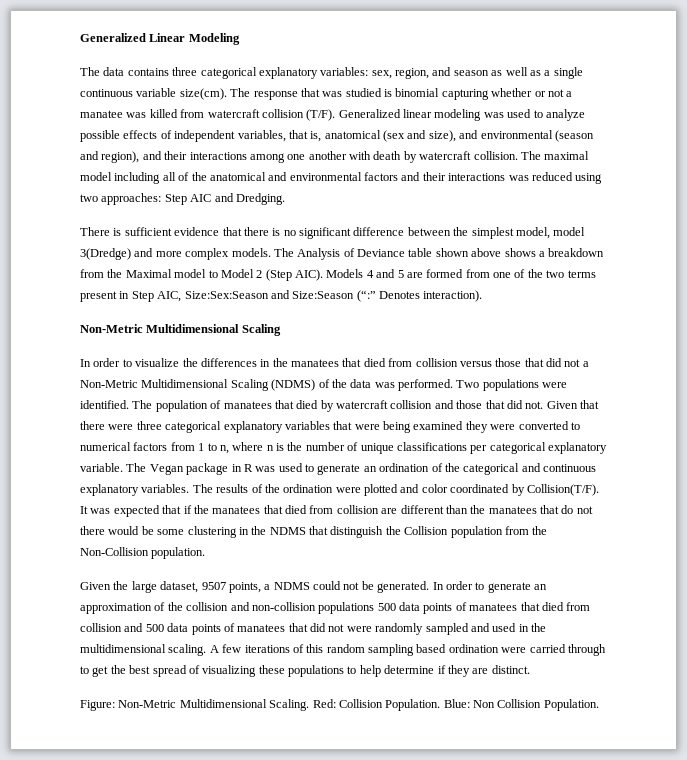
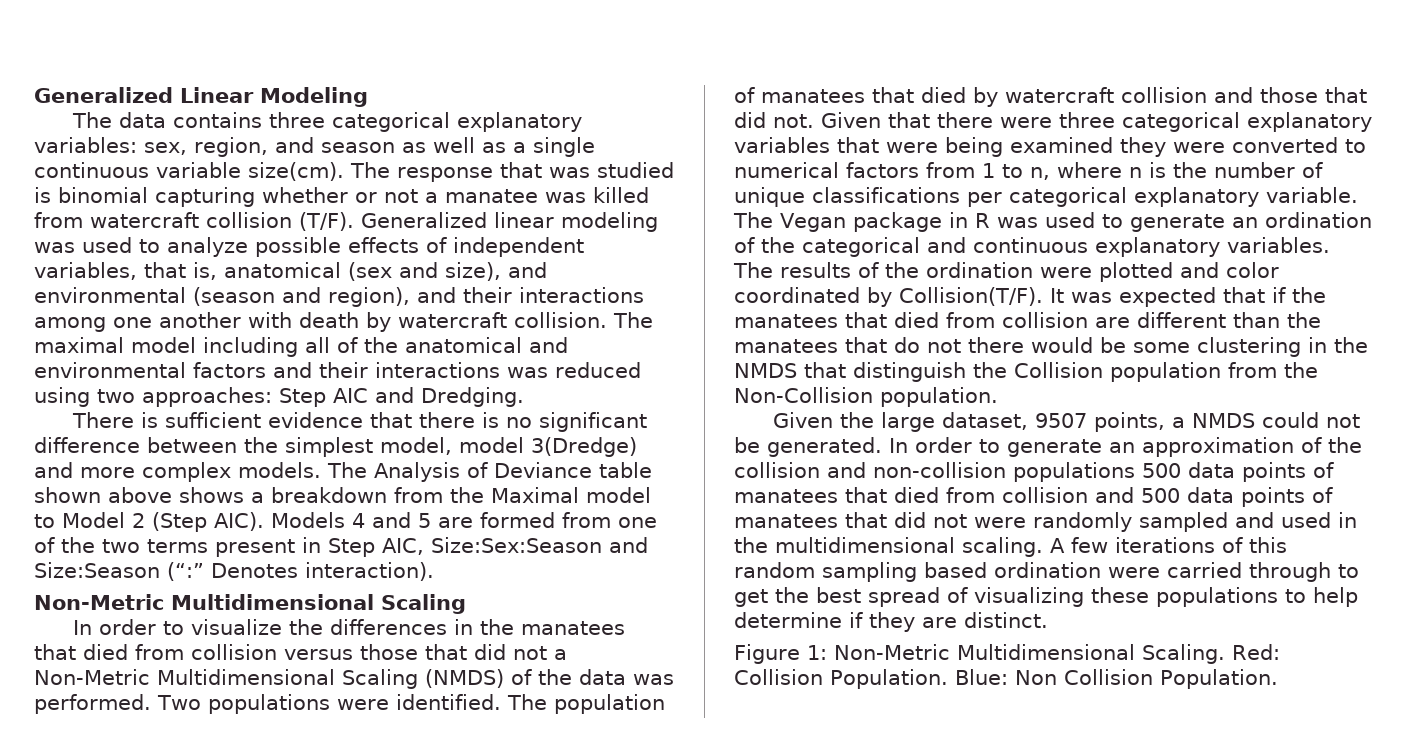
- In order to visualize the differences in the manatees that died from collision versus those that did not a Non-Metric Multidimensional Scaling (NDMS) of the data was performed.
+ In order to visualize the differences in the manatees that died from collision versus those that did not a Non-Metric Multidimensional Scaling (NMDS) of the data was performed.
- It was expected that if the manatees that died from collision are different than the manatees that do not there would be some clustering in the NDMS that distinguish the Collision population from the Non-Collision population.
+ It was expected that if the manatees that died from collision are different than the manatees that do not there would be some clustering in the NMDS that distinguish the Collision population from the Non-Collision population.
- Given the large dataset, 9507 points, a NDMS could not be generated.
+ Given the large dataset, 9507 points, a NMDS could not be generated.
- Figure: Non-Metric Multidimensional Scaling.
+ Figure 1: Non-Metric Multidimensional Scaling.

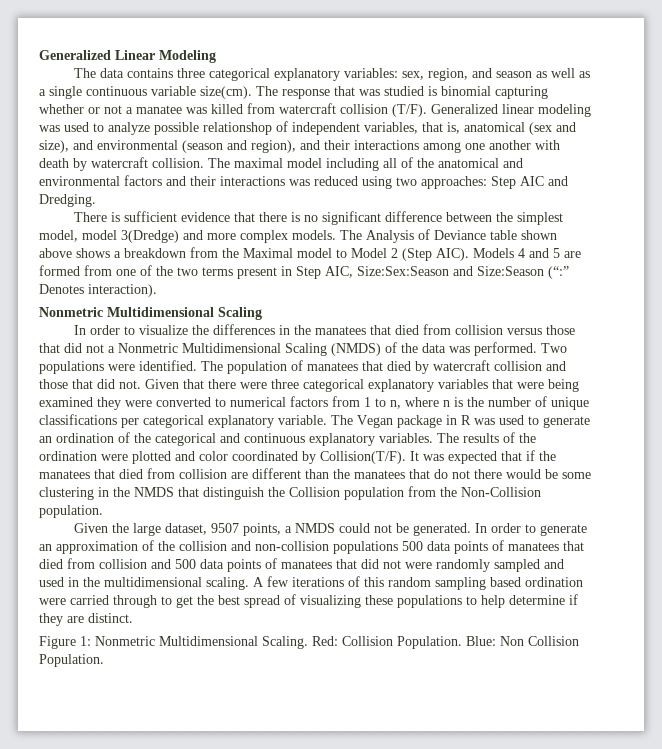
- Generalized linear modeling was used to analyze possible effects of independent variables, that is, anatomical (sex and size), and environmental (season and region), and their interactions among one another with death by watercraft collision.
+ Generalized linear modeling was used to analyze possible relationshop of independent variables, that is, anatomical (sex and size), and environmental (season and region), and their interactions among one another with death by watercraft collision.
  Models 4 and 5 are formed from one of the two terms present in Step AIC, Size:Sex:Season and Size:Season (“:” Denotes interaction).
- Non-Metric Multidimensional Scaling
+ Nonmetric Multidimensional Scaling
- In order to visualize the differences in the manatees that died from collision versus those that did not a Non-Metric Multidimensional Scaling (NMDS) of the data was performed.
+ In order to visualize the differences in the manatees that died from collision versus those that did not a Nonmetric Multidimensional Scaling (NMDS) of the data was performed.
- Figure 1: Non-Metric Multidimensional Scaling.
+ Figure 1: Nonmetric Multidimensional Scaling.

